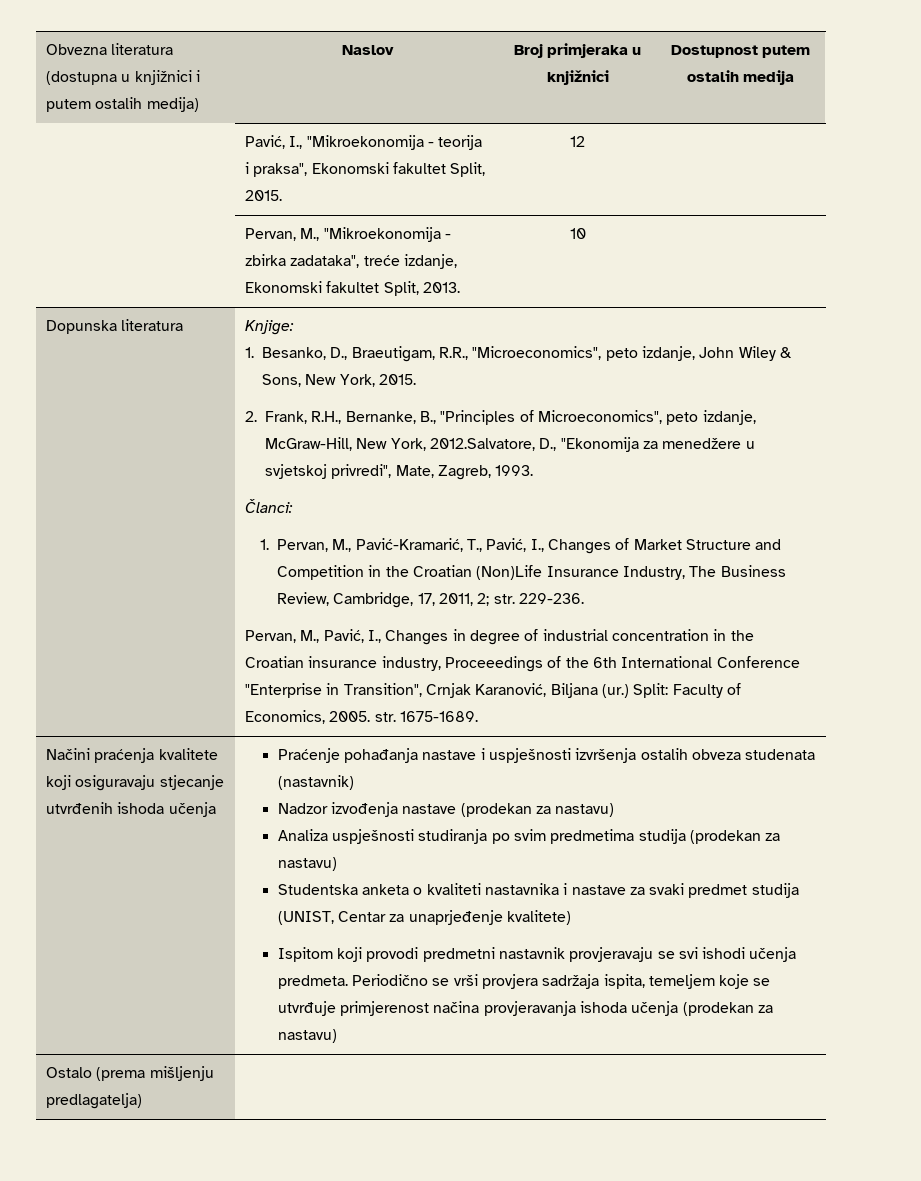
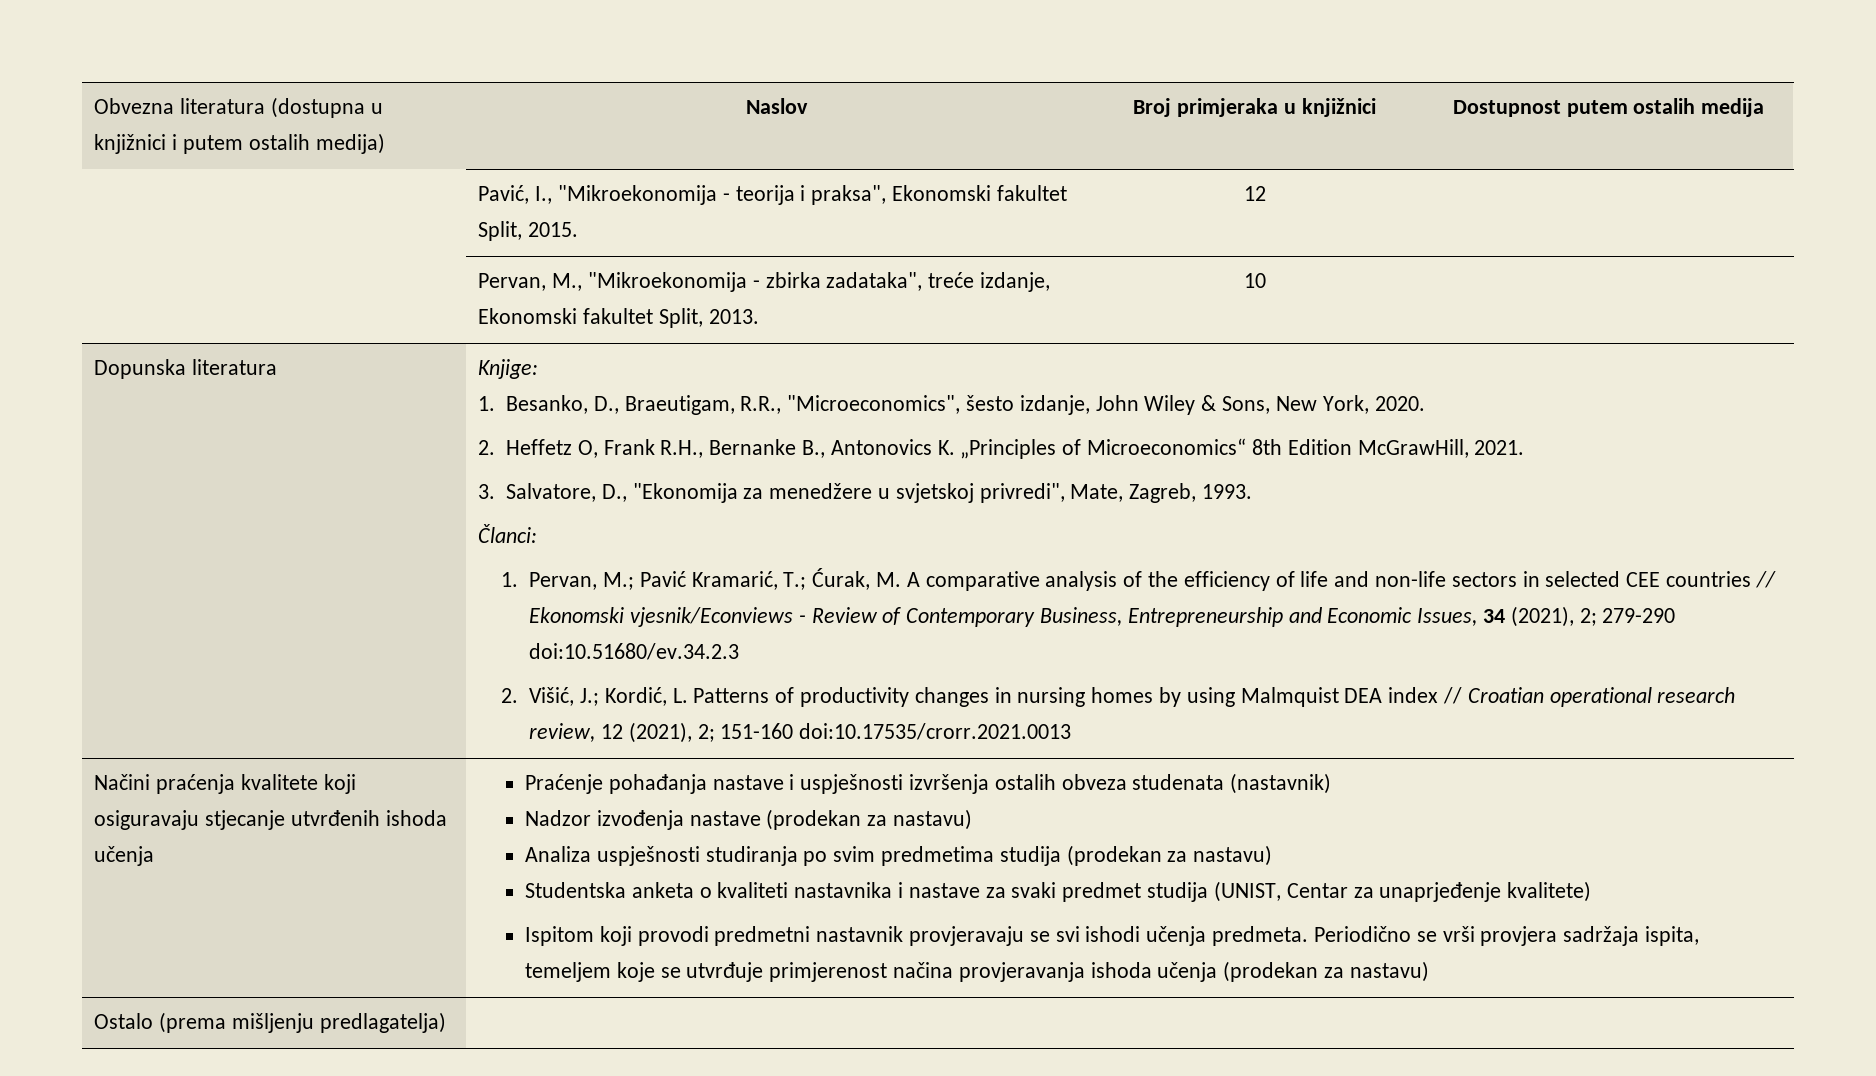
- 1. Besanko, D., Braeutigam, R.R., "Microeconomics", peto izdanje, John Wiley & Sons, New York, 2015.
- 2. Frank, R.H., Bernanke, B., "Principles of Microeconomics", peto izdanje, McGraw-Hill, New York, 2012.Salvatore, D., "Ekonomija za menedžere u svjetskoj privredi", Mate, Zagreb, 1993.
+ 1. Besanko, D., Braeutigam, R.R., "Microeconomics", šesto izdanje, John Wiley & Sons, New York, 2020.
+ 2. Heffetz O, Frank R.H., Bernanke B., Antonovics K. „Principles of Microeconomics“ 8th Edition McGrawHill, 2021.
+ 3. Salvatore, D., "Ekonomija za menedžere u svjetskoj privredi", Mate, Zagreb, 1993.
- 1. Pervan, M., Pavić-Kramarić, T., Pavić, I., Changes of Market Structure and Competition in the Croatian (Non)Life Insurance Industry, The Business Review, Cambridge, 17, 2011, 2; str. 229-236.
- Pervan, M., Pavić, I., Changes in degree of industrial concentration in the Croatian insurance industry, Proceeedings of the 6th International Conference "Enterprise in Transition", Crnjak Karanović, Biljana (ur.) Split: Faculty of Economics, 2005. str. 1675-1689.
+ 1. Pervan, M.; Pavić Kramarić, T.; Ćurak, M. A comparative analysis of the efficiency of life and non-life sectors in selected CEE countries // Ekonomski vjesnik/Econviews - Review of Contemporary Business, Entrepreneurship and Economic Issues, 34 (2021), 2; 279-290 doi:10.51680/ev.34.2.3
+ 2. Višić, J.; Kordić, L. Patterns of productivity changes in nursing homes by using Malmquist DEA index // Croatian operational research review, 12 (2021), 2; 151-160 doi:10.17535/crorr.2021.0013

